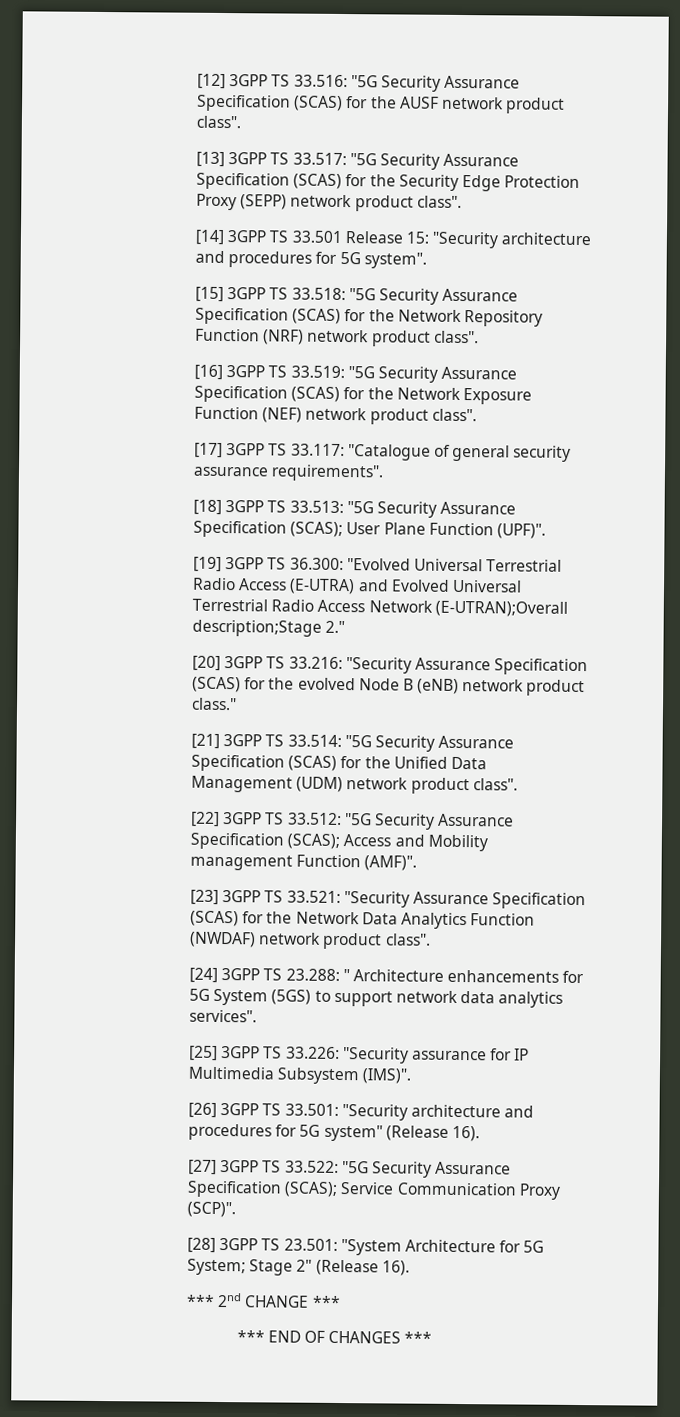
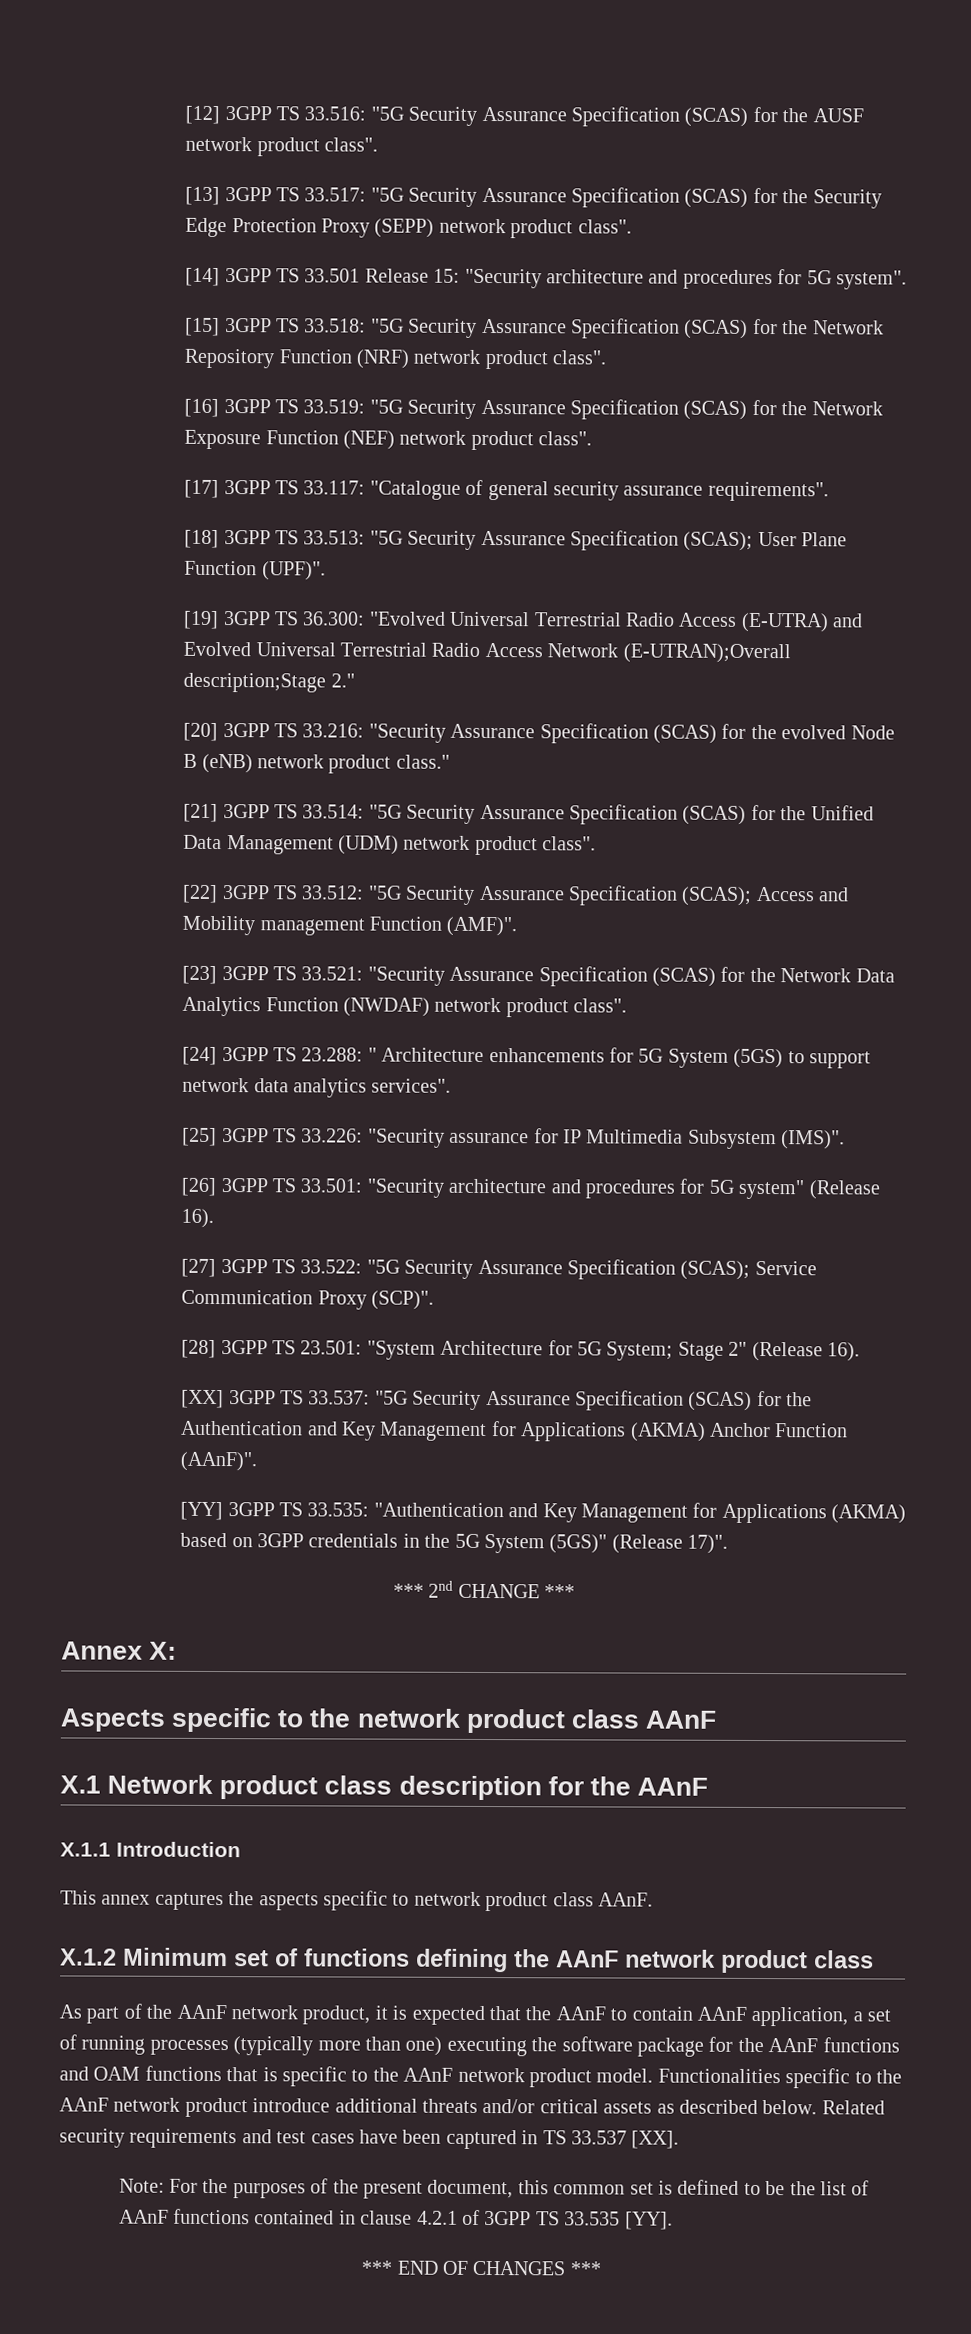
+ [XX] 3GPP TS 33.537: "5G Security Assurance Specification (SCAS) for the Authentication and Key Management for Applications (AKMA) Anchor Function (AAnF)".
+ [YY] 3GPP TS 33.535: "Authentication and Key Management for Applications (AKMA) based on 3GPP credentials in the 5G System (5GS)" (Release 17)".
  *** 2nd CHANGE ***
+ Annex X:
+ Aspects specific to the network product class AAnF
+ X.1 Network product class description for the AAnF
+ X.1.1 Introduction
+ This annex captures the aspects specific to network product class AAnF.
+ X.1.2 Minimum set of functions defining the AAnF network product class
+ As part of the AAnF network product, it is expected that the AAnF to contain AAnF application, a set of running processes (typically more than one) executing the software package for the AAnF functions and OAM functions that is specific to the AAnF network product model. Functionalities specific to the AAnF network product introduce additional threats and/or critical assets as described below. Related security requirements and test cases have been captured in TS 33.537 [XX].
+ Note: For the purposes of the present document, this common set is defined to be the list of AAnF functions contained in clause 4.2.1 of 3GPP TS 33.535 [YY].

